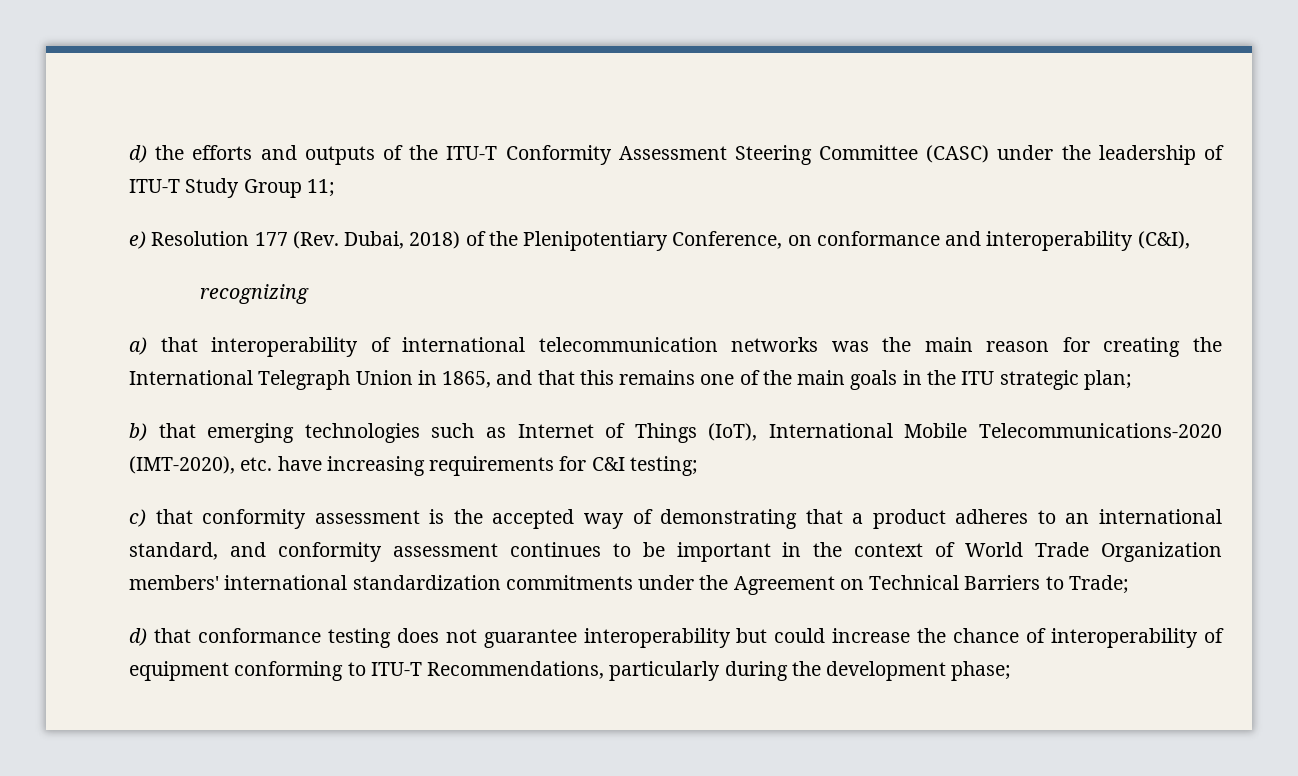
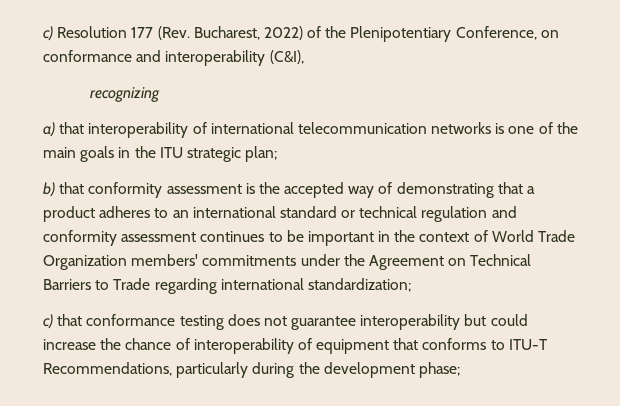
- d) the efforts and outputs of the ITU-T Conformity Assessment Steering Committee (CASC) under the leadership of ITU-T Study Group 11;
- e) Resolution 177 (Rev. Dubai, 2018) of the Plenipotentiary Conference, on conformance and interoperability (C&I),
+ c) Resolution 177 (Rev. Bucharest, 2022) of the Plenipotentiary Conference, on conformance and interoperability (C&I),
- a) that interoperability of international telecommunication networks was the main reason for creating the International Telegraph Union in 1865, and that this remains one of the main goals in the ITU strategic plan;
+ a) that interoperability of international telecommunication networks is one of the main goals in the ITU strategic plan;
- b) that emerging technologies such as Internet of Things (IoT), International Mobile Telecommunications-2020 (IMT-2020), etc. have increasing requirements for C&I testing;
- c) that conformity assessment is the accepted way of demonstrating that a product adheres to an international standard, and conformity assessment continues to be important in the context of World Trade Organization members' international standardization commitments under the Agreement on Technical Barriers to Trade;
- d) that conformance testing does not guarantee interoperability but could increase the chance of interoperability of equipment conforming to ITU-T Recommendations, particularly during the development phase;
+ b) that conformity assessment is the accepted way of demonstrating that a product adheres to an international standard or technical regulation and conformity assessment continues to be important in the context of World Trade Organization members' commitments under the Agreement on Technical Barriers to Trade regarding international standardization;
+ c) that conformance testing does not guarantee interoperability but could increase the chance of interoperability of equipment that conforms to ITU-T Recommendations, particularly during the development phase;

